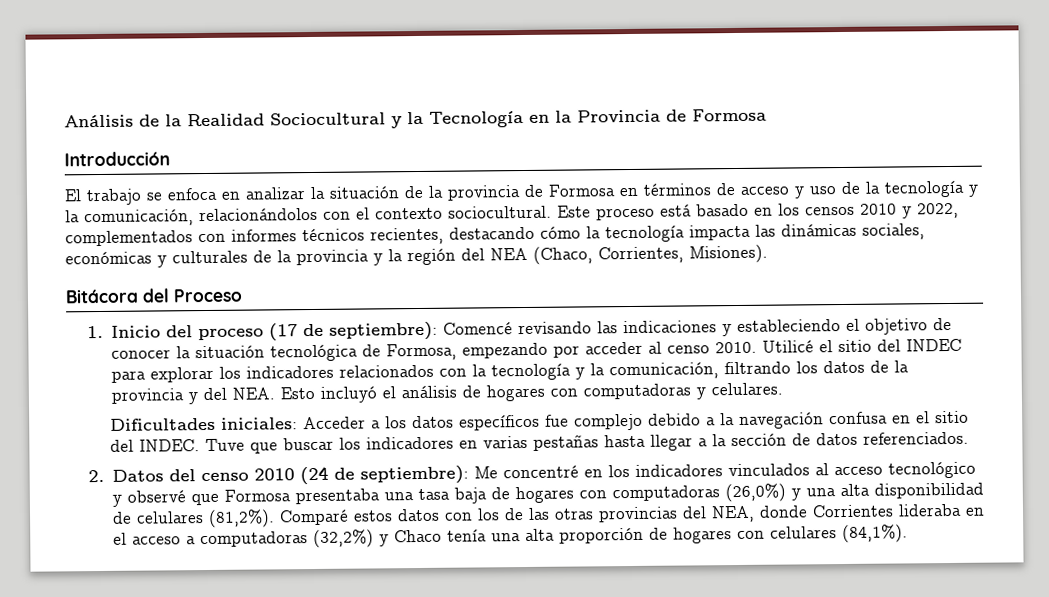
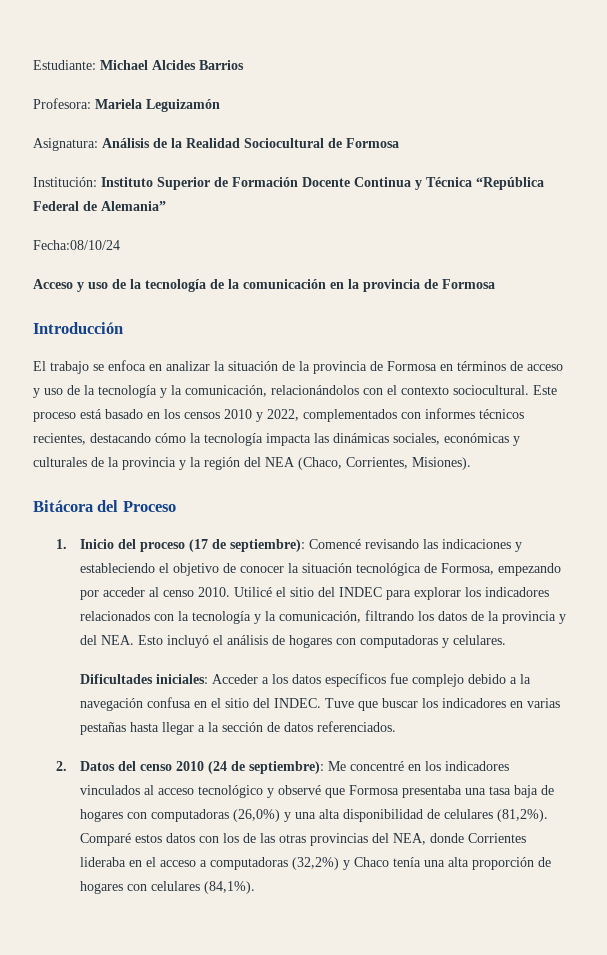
- Análisis de la Realidad Sociocultural y la Tecnología en la Provincia de Formosa
+ Estudiante: Michael Alcides Barrios
+ Profesora: Mariela Leguizamón
+ Asignatura: Análisis de la Realidad Sociocultural de Formosa
+ Institución: Instituto Superior de Formación Docente Continua y Técnica “República Federal de Alemania”
+ Fecha:08/10/24
+ Acceso y uso de la tecnología de la comunicación en la provincia de Formosa

